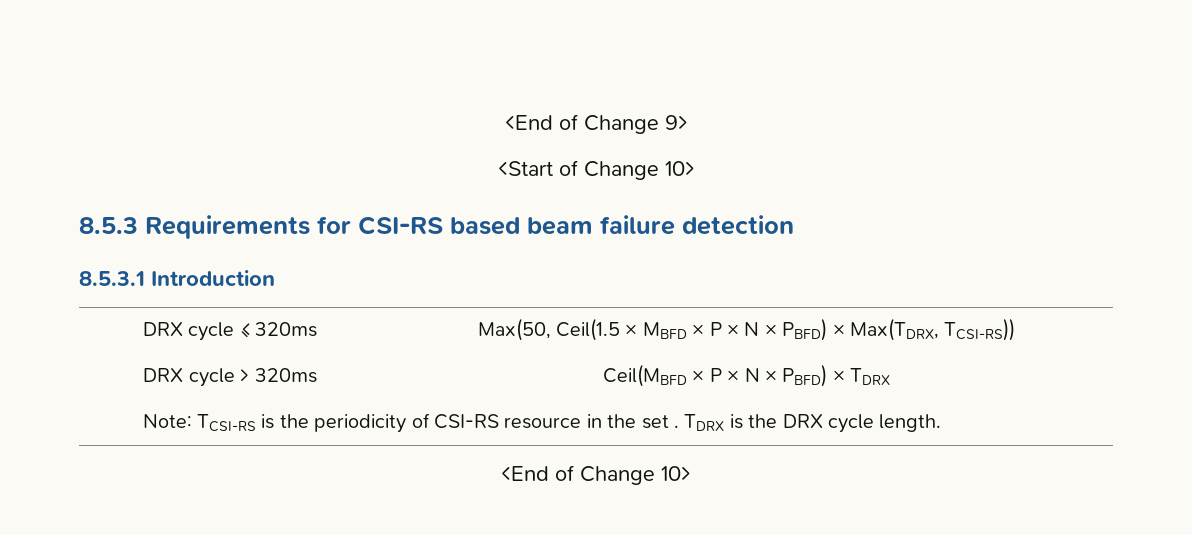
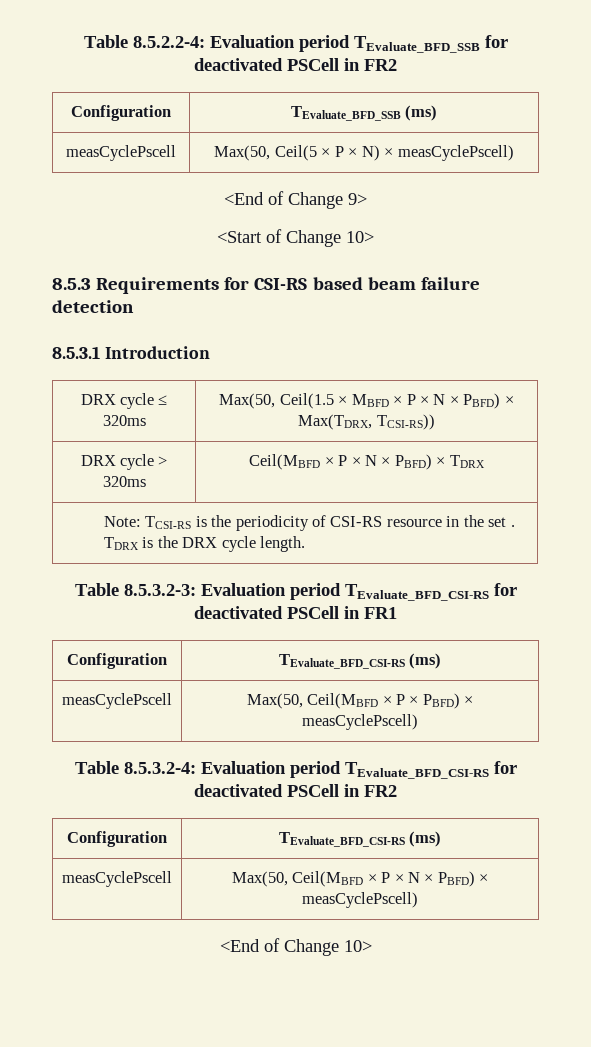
+ Table 8.5.2.2-4: Evaluation period TEvaluate_BFD_SSB for deactivated PSCell in FR2
+ Configuration | TEvaluate_BFD_SSB (ms)
+ measCyclePscell | Max(50, Ceil(5 × P × N) × measCyclePscell)
+ Table 8.5.3.2-3: Evaluation period TEvaluate_BFD_CSI-RS for deactivated PSCell in FR1
+ Configuration | TEvaluate_BFD_CSI-RS (ms)
+ measCyclePscell | Max(50, Ceil(MBFD × P × PBFD) × measCyclePscell)
+ Table 8.5.3.2-4: Evaluation period TEvaluate_BFD_CSI-RS for deactivated PSCell in FR2
+ Configuration | TEvaluate_BFD_CSI-RS (ms)
+ measCyclePscell | Max(50, Ceil(MBFD × P × N × PBFD) × measCyclePscell)

